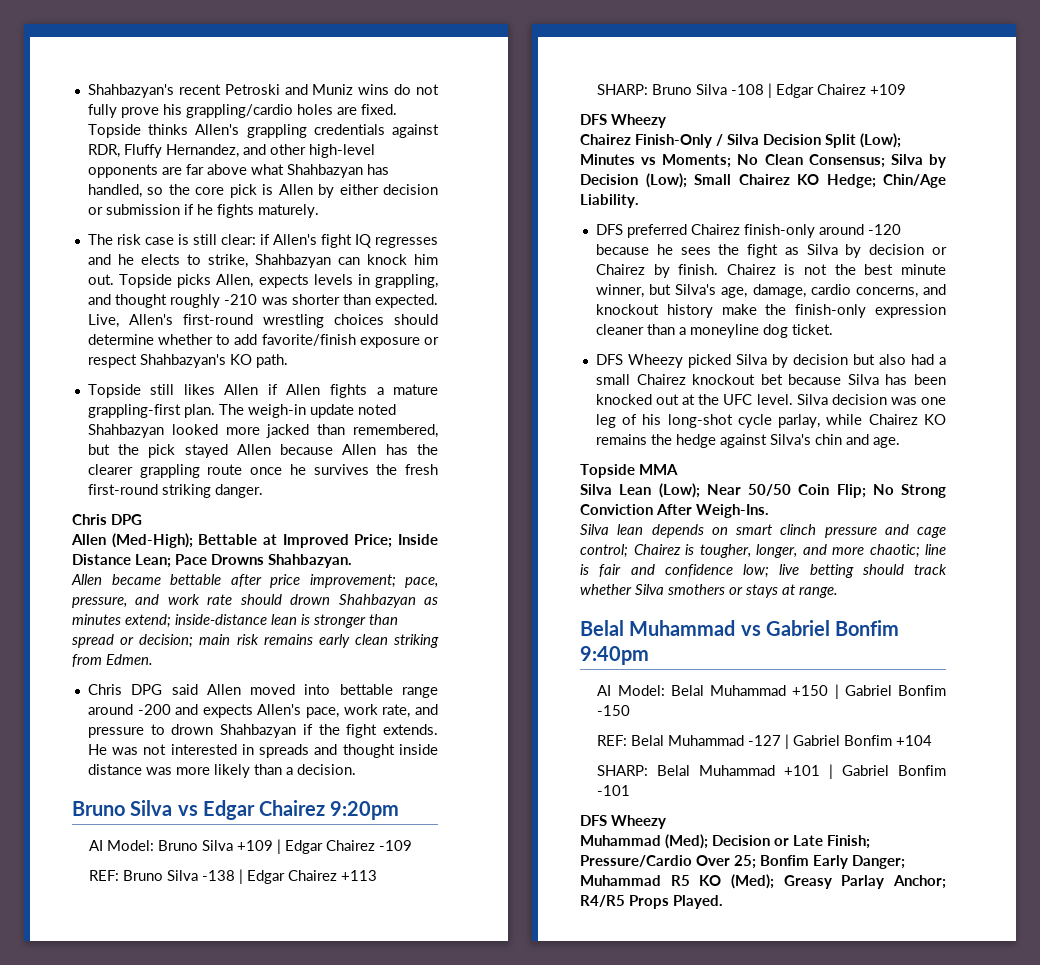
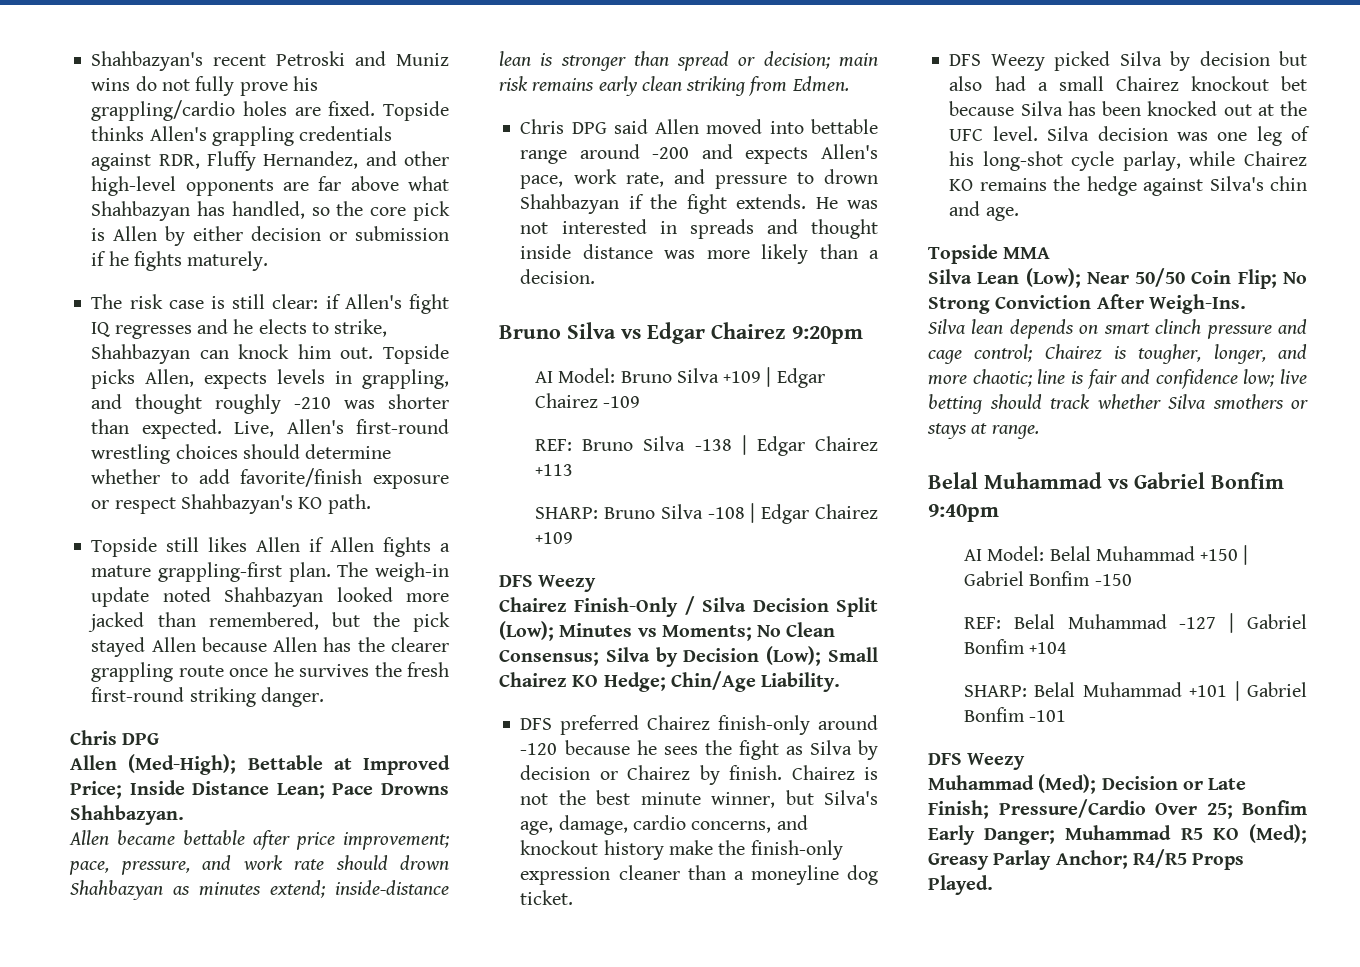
  SHARP: Bruno Silva -108 | Edgar Chairez +109
- DFS Wheezy
+ DFS Weezy
- DFS Wheezy picked Silva by decision but also had a small Chairez knockout bet because Silva has been knocked out at the UFC level.
+ DFS Weezy picked Silva by decision but also had a small Chairez knockout bet because Silva has been knocked out at the UFC level.
  SHARP: Belal Muhammad +101 | Gabriel Bonfim -101
- DFS Wheezy
+ DFS Weezy

